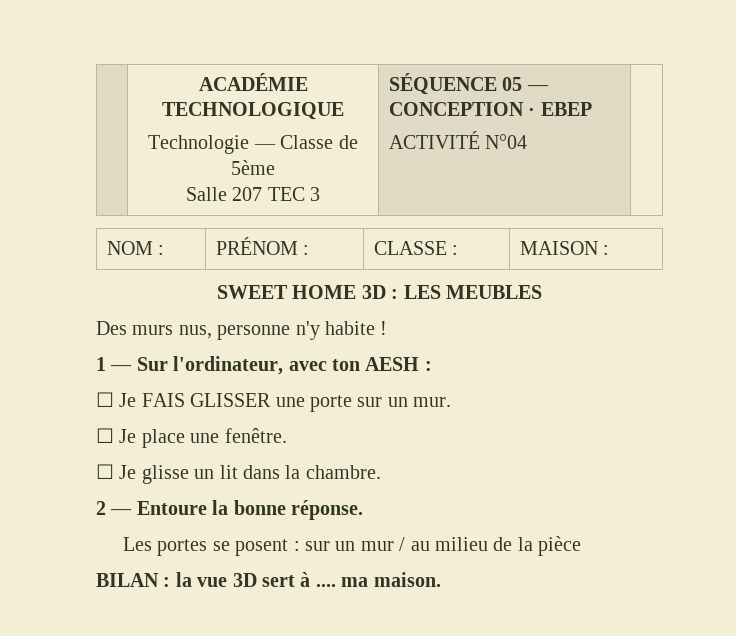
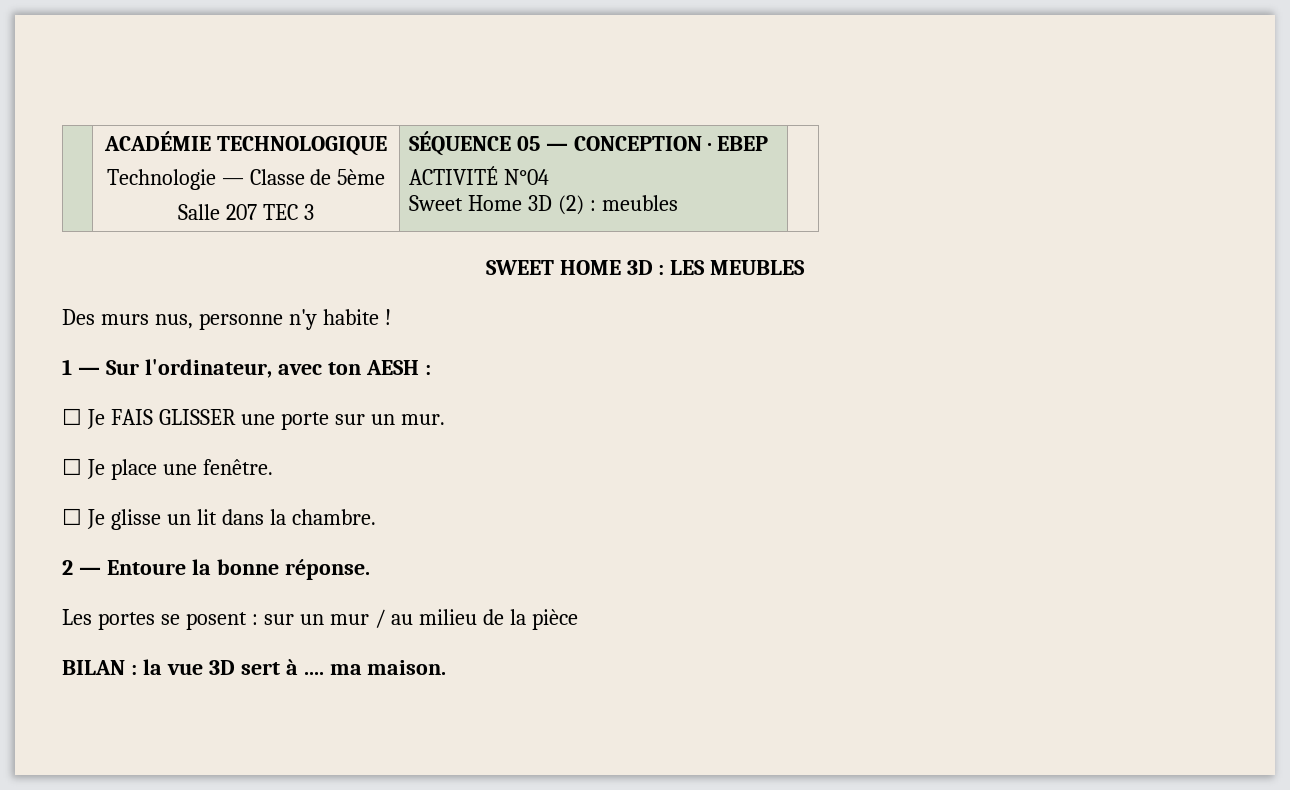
  | ACADÉMIE TECHNOLOGIQUE
  Technologie — Classe de 5ème
  Salle 207 TEC 3 | SÉQUENCE 05 — CONCEPTION · EBEP
- ACTIVITÉ N°04 |
- NOM : | PRÉNOM : | CLASSE : | MAISON :
+ ACTIVITÉ N°04
+ Sweet Home 3D (2) : meubles |

